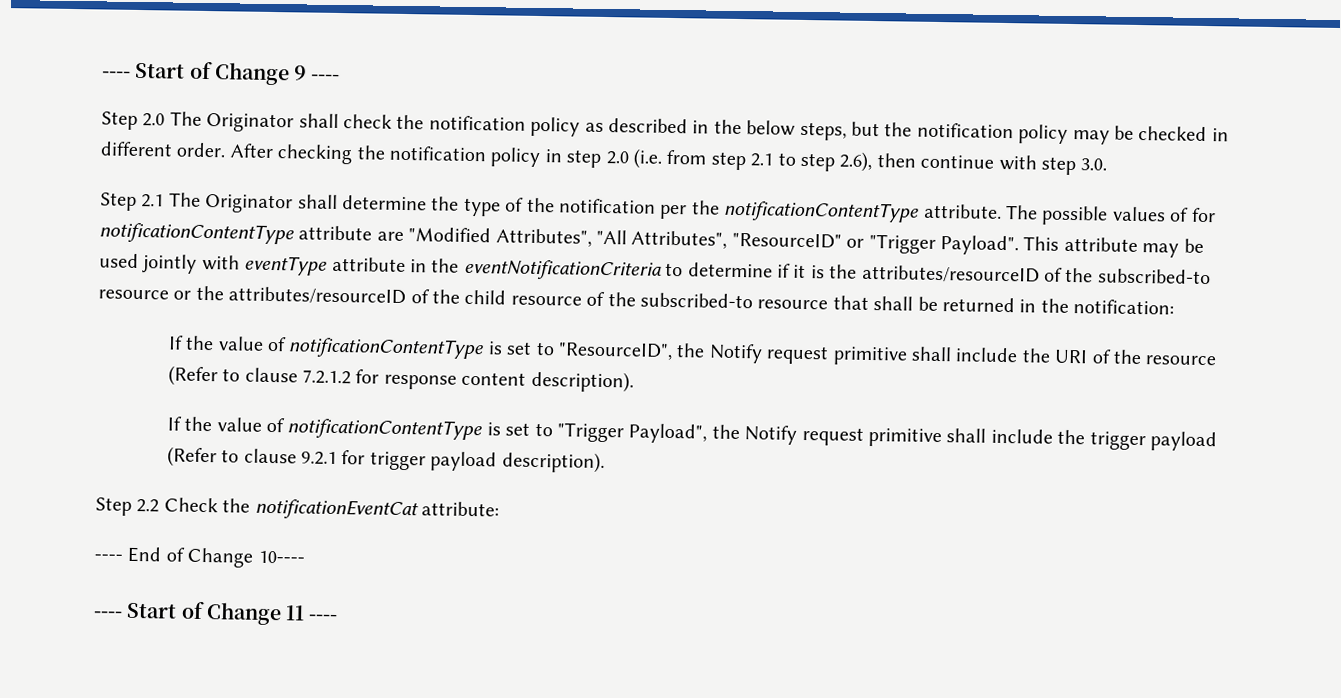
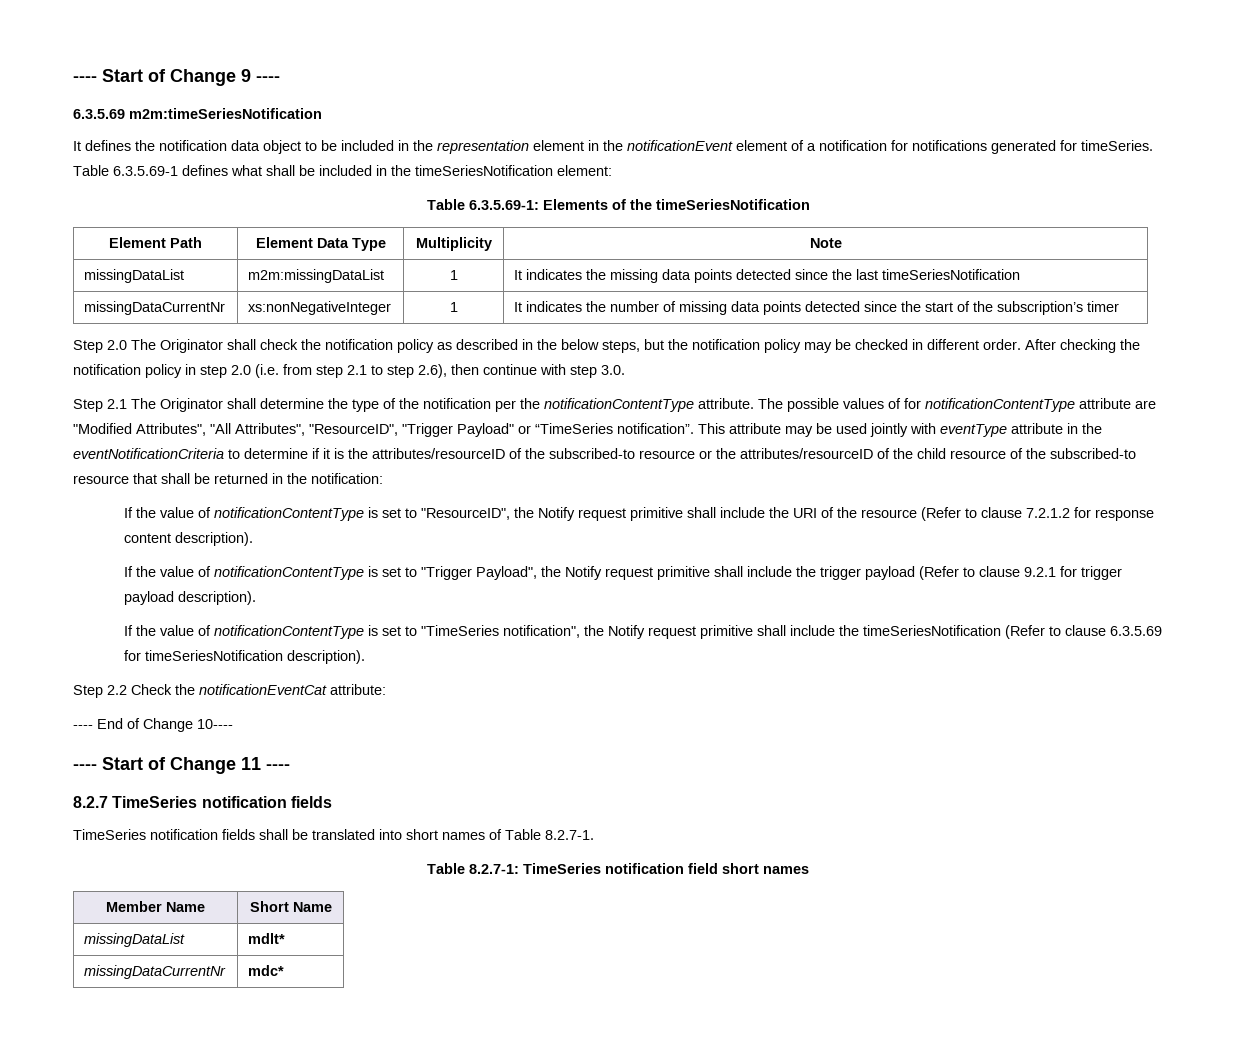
+ 6.3.5.69 m2m:timeSeriesNotification
+ It defines the notification data object to be included in the representation element in the notificationEvent element of a notification for notifications generated for timeSeries. Table 6.3.5.69-1 defines what shall be included in the timeSeriesNotification element:
+ Table 6.3.5.69-1: Elements of the timeSeriesNotification
+ Element Path | Element Data Type | Multiplicity | Note
+ missingDataList | m2m:missingDataList | 1 | It indicates the missing data points detected since the last timeSeriesNotification
+ missingDataCurrentNr | xs:nonNegativeInteger | 1 | It indicates the number of missing data points detected since the start of the subscription’s timer
- The possible values of for notificationContentType attribute are "Modified Attributes", "All Attributes", "ResourceID" or "Trigger Payload".
+ The possible values of for notificationContentType attribute are "Modified Attributes", "All Attributes", "ResourceID", "Trigger Payload" or “TimeSeries notification”.
+ If the value of notificationContentType is set to "TimeSeries notification", the Notify request primitive shall include the timeSeriesNotification (Refer to clause 6.3.5.69 for timeSeriesNotification description).
+ 8.2.7 TimeSeries notification fields
+ TimeSeries notification fields shall be translated into short names of Table 8.2.7-1.
+ Table 8.2.7-1: TimeSeries notification field short names
+ Member Name | Short Name
+ missingDataList | mdlt*
+ missingDataCurrentNr | mdc*

